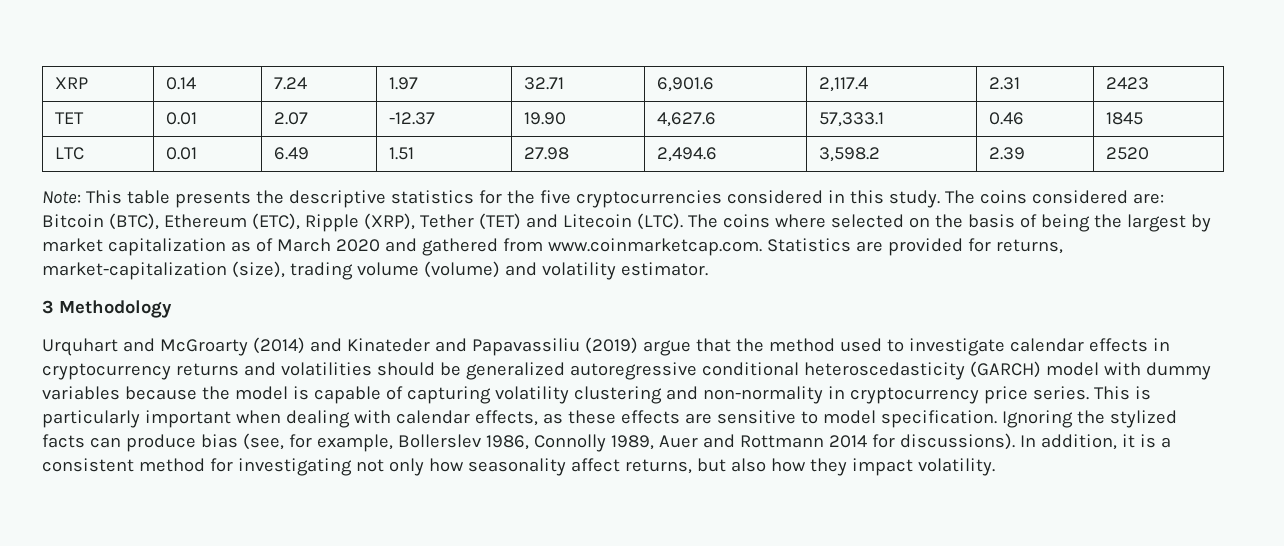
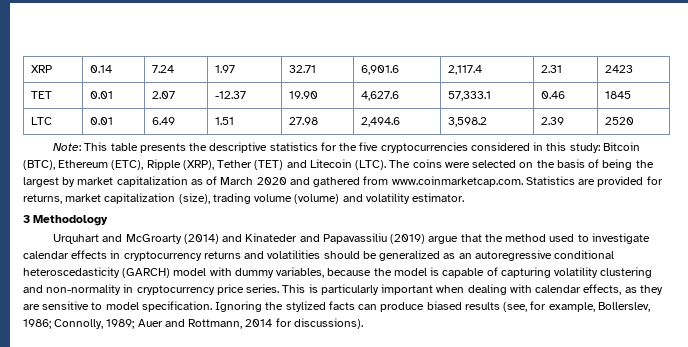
- Note: This table presents the descriptive statistics for the five cryptocurrencies considered in this study. The coins considered are: Bitcoin (BTC), Ethereum (ETC), Ripple (XRP), Tether (TET) and Litecoin (LTC).
+ Note: This table presents the descriptive statistics for the five cryptocurrencies considered in this study: Bitcoin (BTC), Ethereum (ETC), Ripple (XRP), Tether (TET) and Litecoin (LTC).
- The coins where selected on the basis of being the largest by market capitalization as of March 2020 and gathered from www.coinmarketcap.com. Statistics are provided for returns, market-capitalization (size), trading volume (volume) and volatility estimator.
+ The coins were selected on the basis of being the largest by market capitalization as of March 2020 and gathered from www.coinmarketcap.com. Statistics are provided for returns, market capitalization (size), trading volume (volume) and volatility estimator.
- Urquhart and McGroarty (2014) and Kinateder and Papavassiliu (2019) argue that the method used to investigate calendar effects in cryptocurrency returns and volatilities should be generalized autoregressive conditional heteroscedasticity (GARCH) model with dummy variables because the model is capable of capturing volatility clustering and non-normality in cryptocurrency price series.
+ Urquhart and McGroarty (2014) and Kinateder and Papavassiliu (2019) argue that the method used to investigate calendar effects in cryptocurrency returns and volatilities should be generalized as an autoregressive conditional heteroscedasticity (GARCH) model with dummy variables, because the model is capable of capturing volatility clustering and non-normality in cryptocurrency price series.
- This is particularly important when dealing with calendar effects, as these effects are sensitive to model specification.
+ This is particularly important when dealing with calendar effects, as they are sensitive to model specification.
- Ignoring the stylized facts can produce bias (see, for example, Bollerslev 1986, Connolly 1989, Auer and Rottmann 2014 for discussions). In addition, it is a consistent method for investigating not only how seasonality affect returns, but also how they impact volatility.
+ Ignoring the stylized facts can produce biased results (see, for example, Bollerslev, 1986; Connolly, 1989; Auer and Rottmann, 2014 for discussions).

